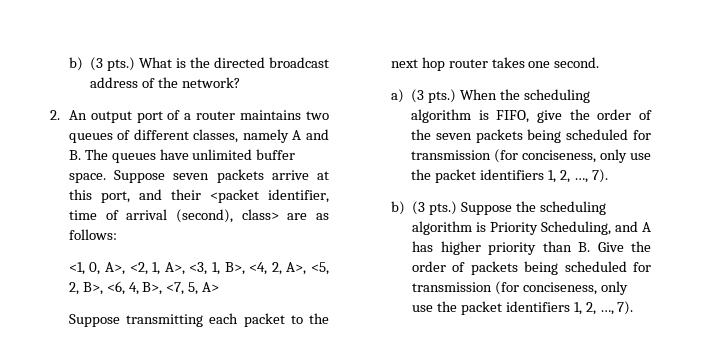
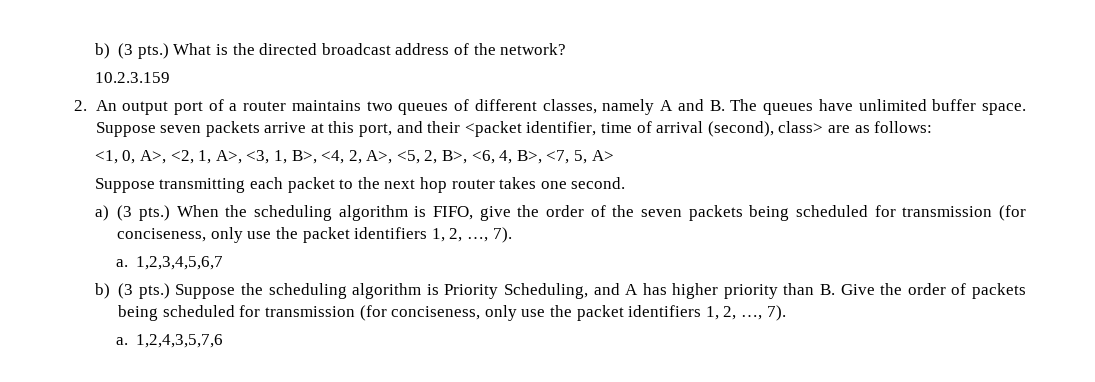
+ 10.2.3.159
+ a. 1,2,3,4,5,6,7
+ a. 1,2,4,3,5,7,6

